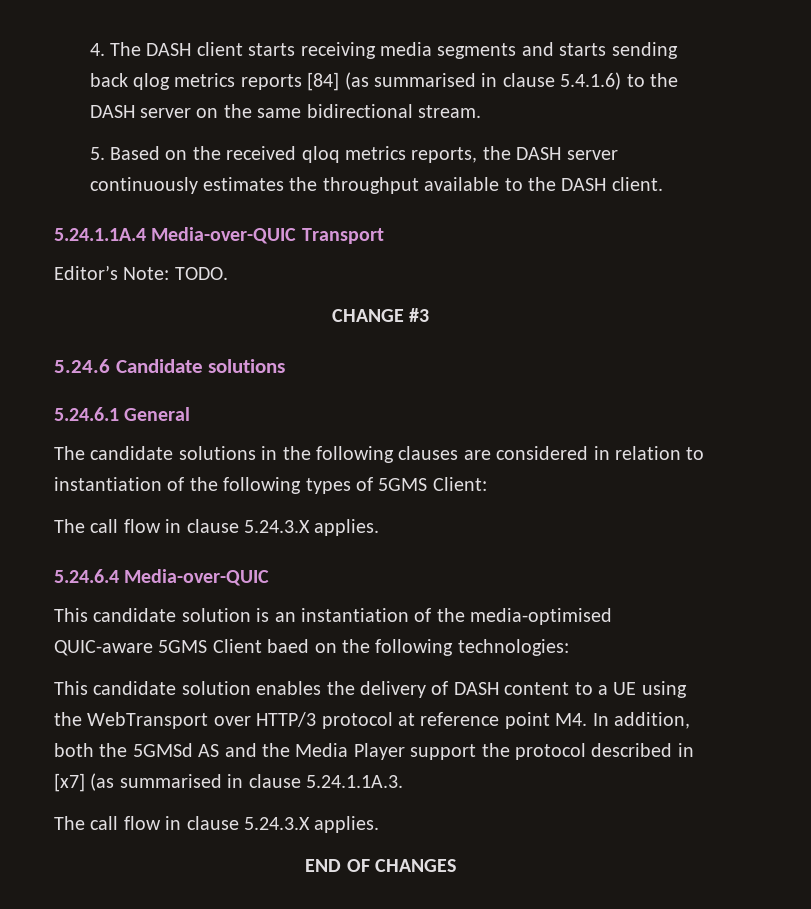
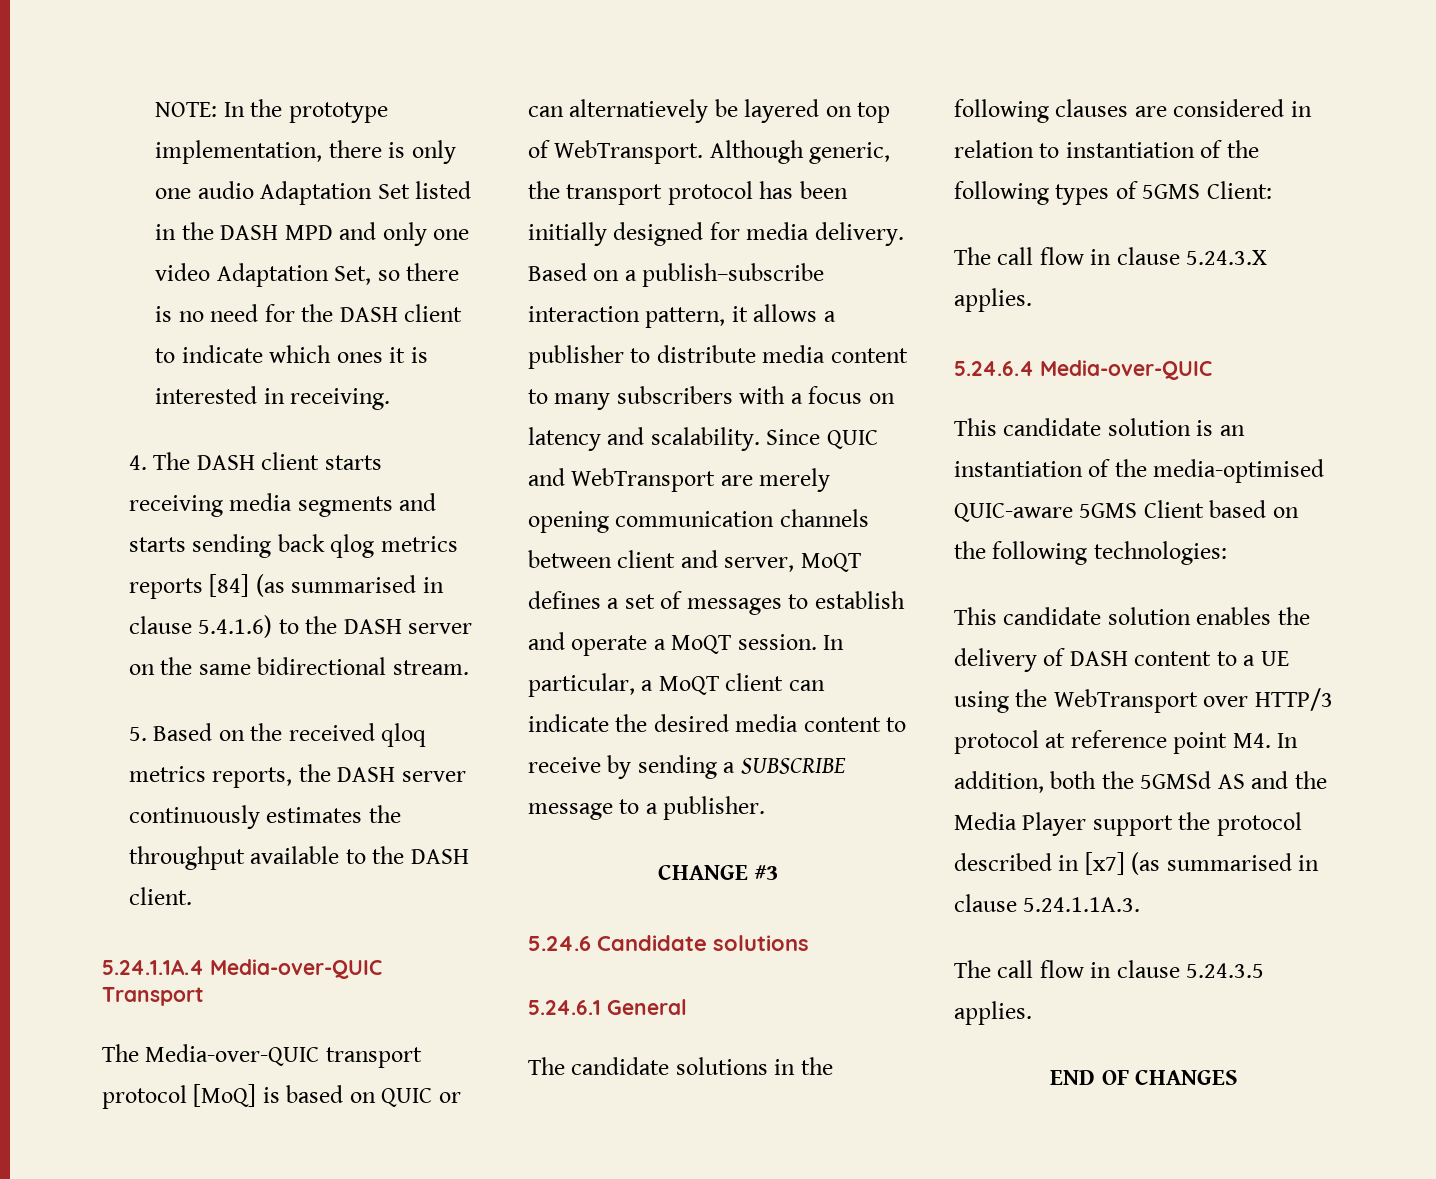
+ NOTE: In the prototype implementation, there is only one audio Adaptation Set listed in the DASH MPD and only one video Adaptation Set, so there is no need for the DASH client to indicate which ones it is interested in receiving.
- Editor’s Note: TODO.
+ The Media-over-QUIC transport protocol [MoQ] is based on QUIC or can alternatievely be layered on top of WebTransport. Although generic, the transport protocol has been initially designed for media delivery. Based on a publish–subscribe interaction pattern, it allows a publisher to distribute media content to many subscribers with a focus on latency and scalability. Since QUIC and WebTransport are merely opening communication channels between client and server, MoQT defines a set of messages to establish and operate a MoQT session. In particular, a MoQT client can indicate the desired media content to receive by sending a SUBSCRIBE message to a publisher.
- This candidate solution is an instantiation of the media-optimised QUIC-aware 5GMS Client baed on the following technologies:
+ This candidate solution is an instantiation of the media-optimised QUIC-aware 5GMS Client based on the following technologies:
  This candidate solution enables the delivery of DASH content to a UE using the WebTransport over HTTP/3 protocol at reference point M4. In addition, both the 5GMSd AS and the Media Player support the protocol described in [x7] (as summarised in clause 5.24.1.1A.3.
- The call flow in clause 5.24.3.X applies.
+ The call flow in clause 5.24.3.5 applies.

